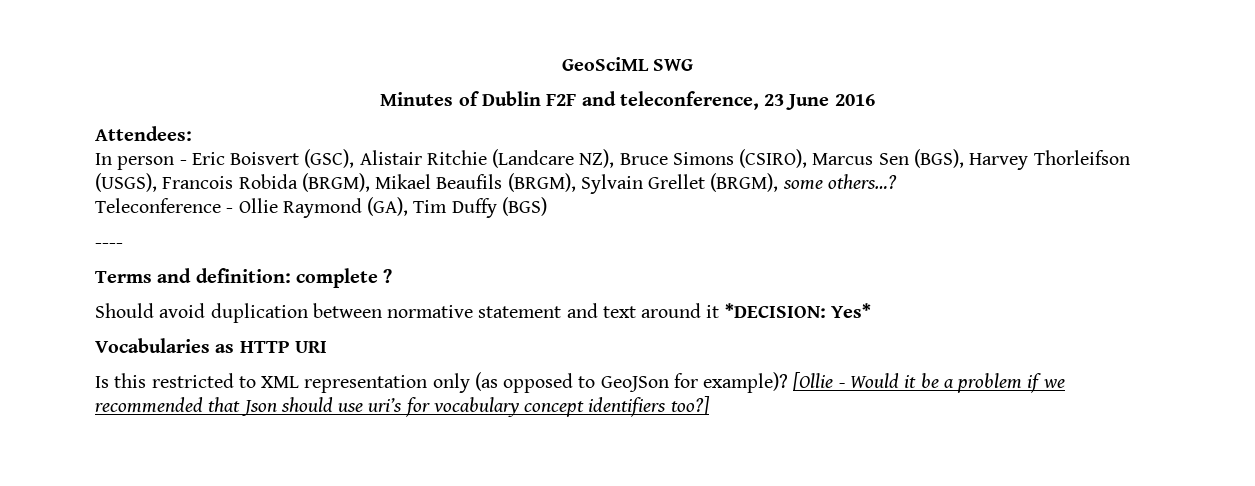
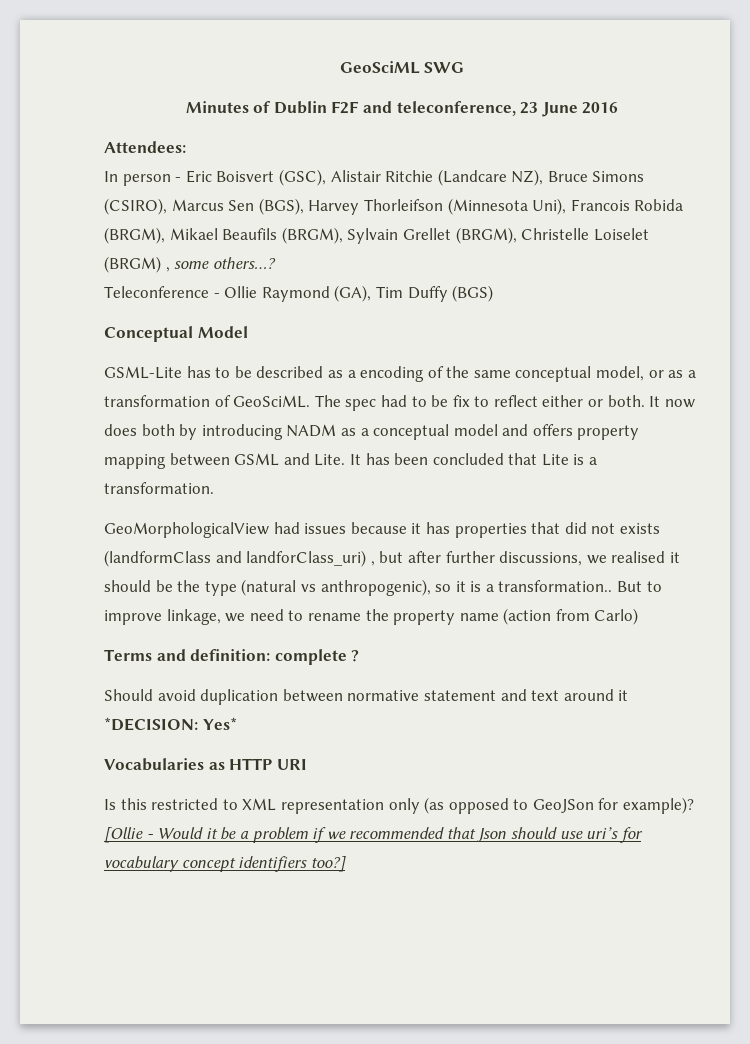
- In person - Eric Boisvert (GSC), Alistair Ritchie (Landcare NZ), Bruce Simons (CSIRO), Marcus Sen (BGS), Harvey Thorleifson (USGS), Francois Robida (BRGM), Mikael Beaufils (BRGM), Sylvain Grellet (BRGM), some others…?
+ In person - Eric Boisvert (GSC), Alistair Ritchie (Landcare NZ), Bruce Simons (CSIRO), Marcus Sen (BGS), Harvey Thorleifson (Minnesota Uni), Francois Robida (BRGM), Mikael Beaufils (BRGM), Sylvain Grellet (BRGM), Christelle Loiselet (BRGM) , some others…?
- ----
+ Conceptual Model
+ GSML-Lite has to be described as a encoding of the same conceptual model, or as a transformation of GeoSciML. The spec had to be fix to reflect either or both. It now does both by introducing NADM as a conceptual model and offers property mapping between GSML and Lite. It has been concluded that Lite is a transformation.
+ GeoMorphologicalView had issues because it has properties that did not exists (landformClass and landforClass_uri) , but after further discussions, we realised it should be the type (natural vs anthropogenic), so it is a transformation.. But to improve linkage, we need to rename the property name (action from Carlo)

